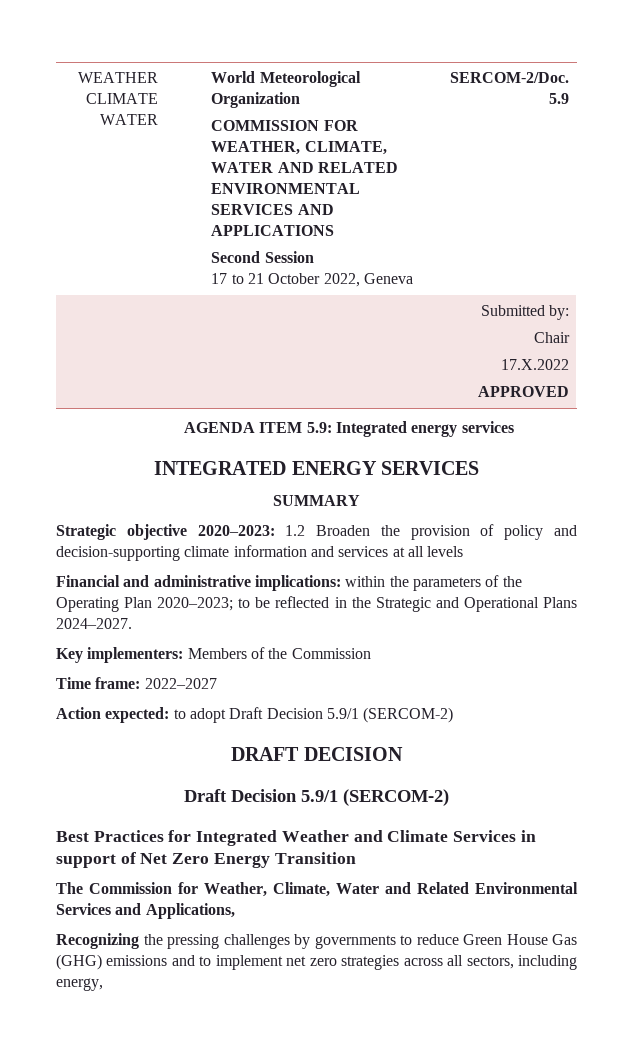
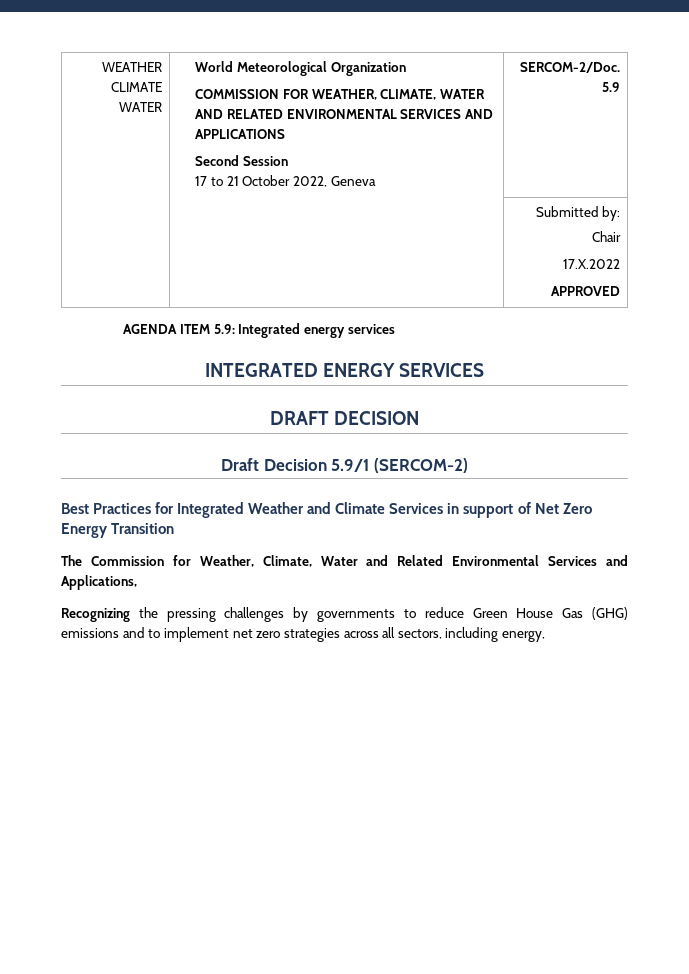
- SUMMARY
- Strategic objective 2020–2023: 1.2 Broaden the provision of policy and decision-supporting climate information and services at all levels
- Financial and administrative implications: within the parameters of the Operating Plan 2020–2023; to be reflected in the Strategic and Operational Plans 2024–2027.
- Key implementers: Members of the Commission
- Time frame: 2022–2027
- Action expected: to adopt Draft Decision 5.9/1 (SERCOM-2)

